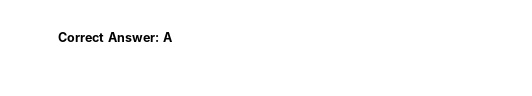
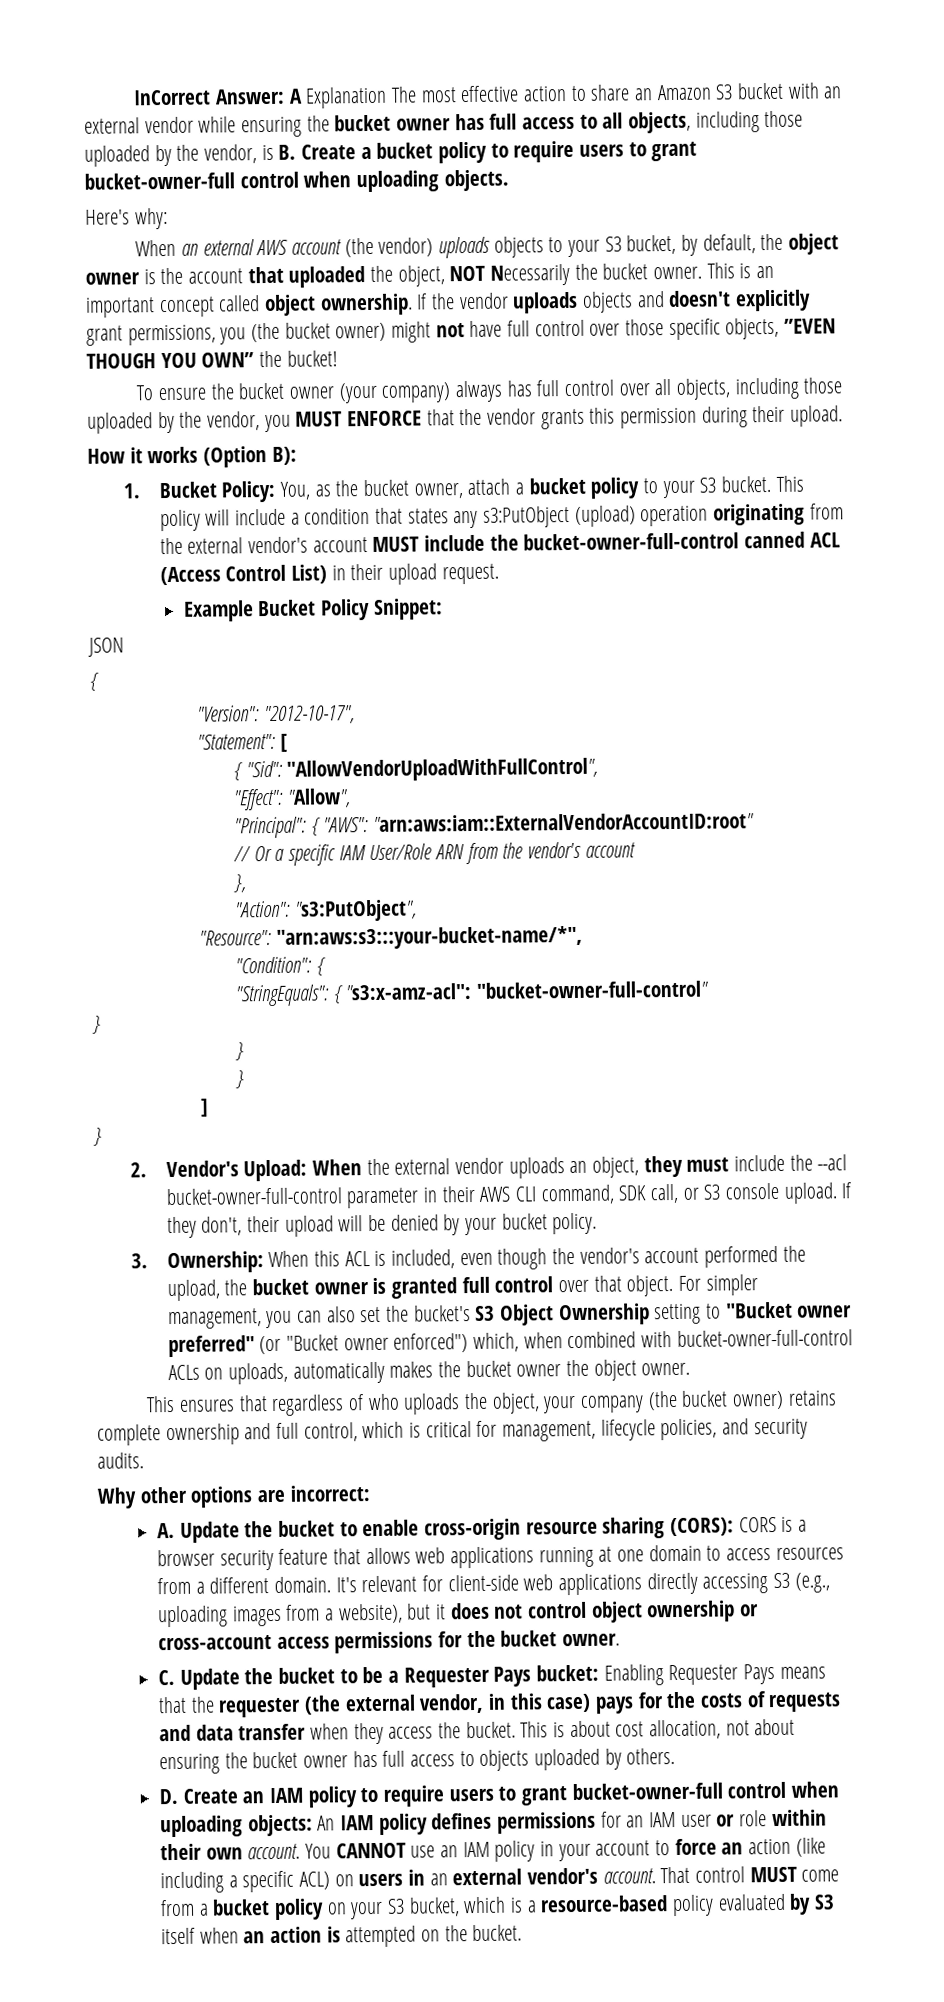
- Correct Answer: A
+ InCorrect Answer: A Explanation The most effective action to share an Amazon S3 bucket with an external vendor while ensuring the bucket owner has full access to all objects, including those uploaded by the vendor, is B. Create a bucket policy to require users to grant bucket-owner-full control when uploading objects.
+ Here's why:
+ When an external AWS account (the vendor) uploads objects to your S3 bucket, by default, the object owner is the account that uploaded the object, NOT Necessarily the bucket owner. This is an important concept called object ownership. If the vendor uploads objects and doesn't explicitly grant permissions, you (the bucket owner) might not have full control over those specific objects, ”EVEN THOUGH YOU OWN” the bucket!
+ To ensure the bucket owner (your company) always has full control over all objects, including those uploaded by the vendor, you MUST ENFORCE that the vendor grants this permission during their upload.
+ How it works (Option B):
+ 1. Bucket Policy: You, as the bucket owner, attach a bucket policy to your S3 bucket. This policy will include a condition that states any s3:PutObject (upload) operation originating from the external vendor's account MUST include the bucket-owner-full-control canned ACL (Access Control List) in their upload request.
+ Example Bucket Policy Snippet:
+ JSON
+ {
+ "Version": "2012-10-17",
+ "Statement": [
+ { "Sid": "AllowVendorUploadWithFullControl",
+ "Effect": "Allow",
+ "Principal": { "AWS": "arn:aws:iam::ExternalVendorAccountID:root"
+ // Or a specific IAM User/Role ARN from the vendor's account
+ },
+ "Action": "s3:PutObject",
+ "Resource": "arn:aws:s3:::your-bucket-name/*",
+ "Condition": {
+ "StringEquals": { "s3:x-amz-acl": "bucket-owner-full-control"
+ }
+ }
+ }
+ ]
+ }
+ 2. Vendor's Upload: When the external vendor uploads an object, they must include the --acl bucket-owner-full-control parameter in their AWS CLI command, SDK call, or S3 console upload. If they don't, their upload will be denied by your bucket policy.
+ 3. Ownership: When this ACL is included, even though the vendor's account performed the upload, the bucket owner is granted full control over that object. For simpler management, you can also set the bucket's S3 Object Ownership setting to "Bucket owner preferred" (or "Bucket owner enforced") which, when combined with bucket-owner-full-control ACLs on uploads, automatically makes the bucket owner the object owner.
+ This ensures that regardless of who uploads the object, your company (the bucket owner) retains complete ownership and full control, which is critical for management, lifecycle policies, and security audits.
+ Why other options are incorrect:
+ A. Update the bucket to enable cross-origin resource sharing (CORS): CORS is a browser security feature that allows web applications running at one domain to access resources from a different domain. It's relevant for client-side web applications directly accessing S3 (e.g., uploading images from a website), but it does not control object ownership or cross-account access permissions for the bucket owner.
+ C. Update the bucket to be a Requester Pays bucket: Enabling Requester Pays means that the requester (the external vendor, in this case) pays for the costs of requests and data transfer when they access the bucket. This is about cost allocation, not about ensuring the bucket owner has full access to objects uploaded by others.
+ D. Create an IAM policy to require users to grant bucket-owner-full control when uploading objects: An IAM policy defines permissions for an IAM user or role within their own account. You CANNOT use an IAM policy in your account to force an action (like including a specific ACL) on users in an external vendor's account. That control MUST come from a bucket policy on your S3 bucket, which is a resource-based policy evaluated by S3 itself when an action is attempted on the bucket.

